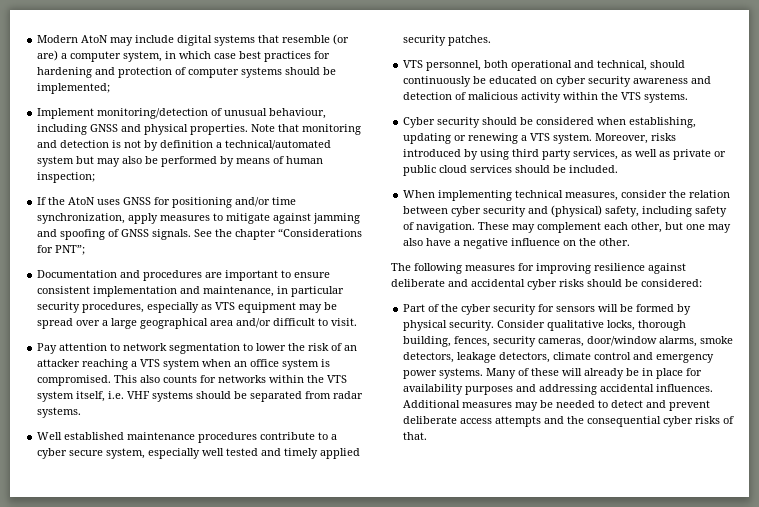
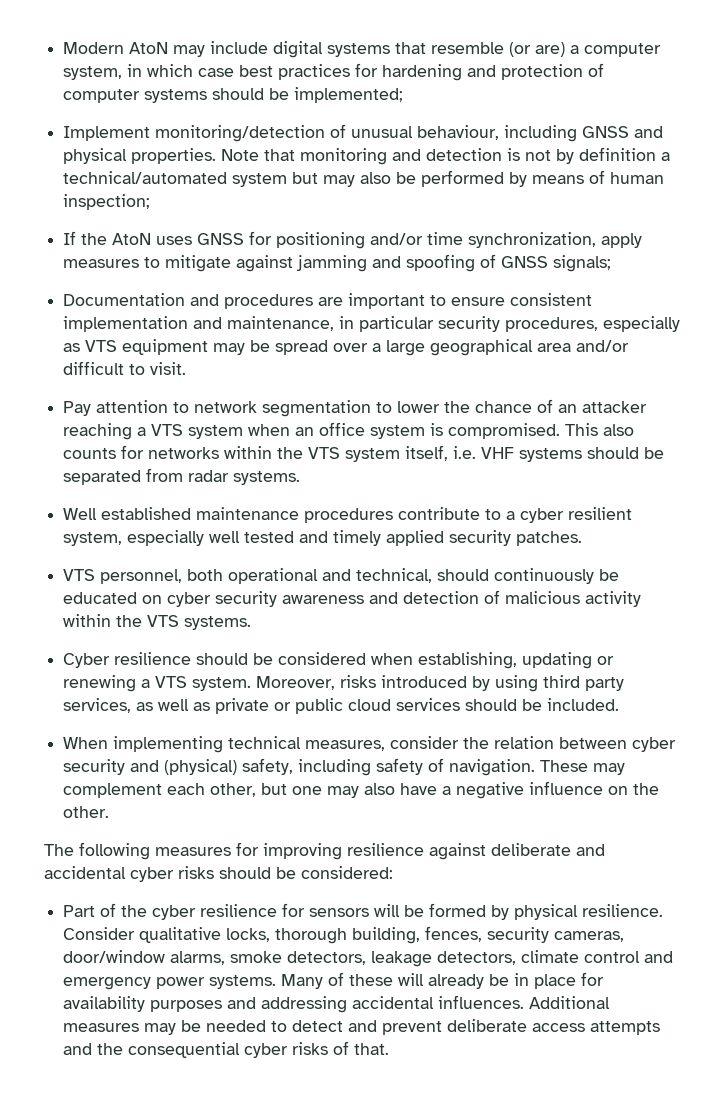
- If the AtoN uses GNSS for positioning and/or time synchronization, apply measures to mitigate against jamming and spoofing of GNSS signals. See the chapter “Considerations for PNT”;
+ If the AtoN uses GNSS for positioning and/or time synchronization, apply measures to mitigate against jamming and spoofing of GNSS signals;
- Pay attention to network segmentation to lower the risk of an attacker reaching a VTS system when an office system is compromised.
+ Pay attention to network segmentation to lower the chance of an attacker reaching a VTS system when an office system is compromised.
- Well established maintenance procedures contribute to a cyber secure system, especially well tested and timely applied security patches.
+ Well established maintenance procedures contribute to a cyber resilient system, especially well tested and timely applied security patches.
- Cyber security should be considered when establishing, updating or renewing a VTS system.
+ Cyber resilience should be considered when establishing, updating or renewing a VTS system.
- Part of the cyber security for sensors will be formed by physical security.
+ Part of the cyber resilience for sensors will be formed by physical resilience.

